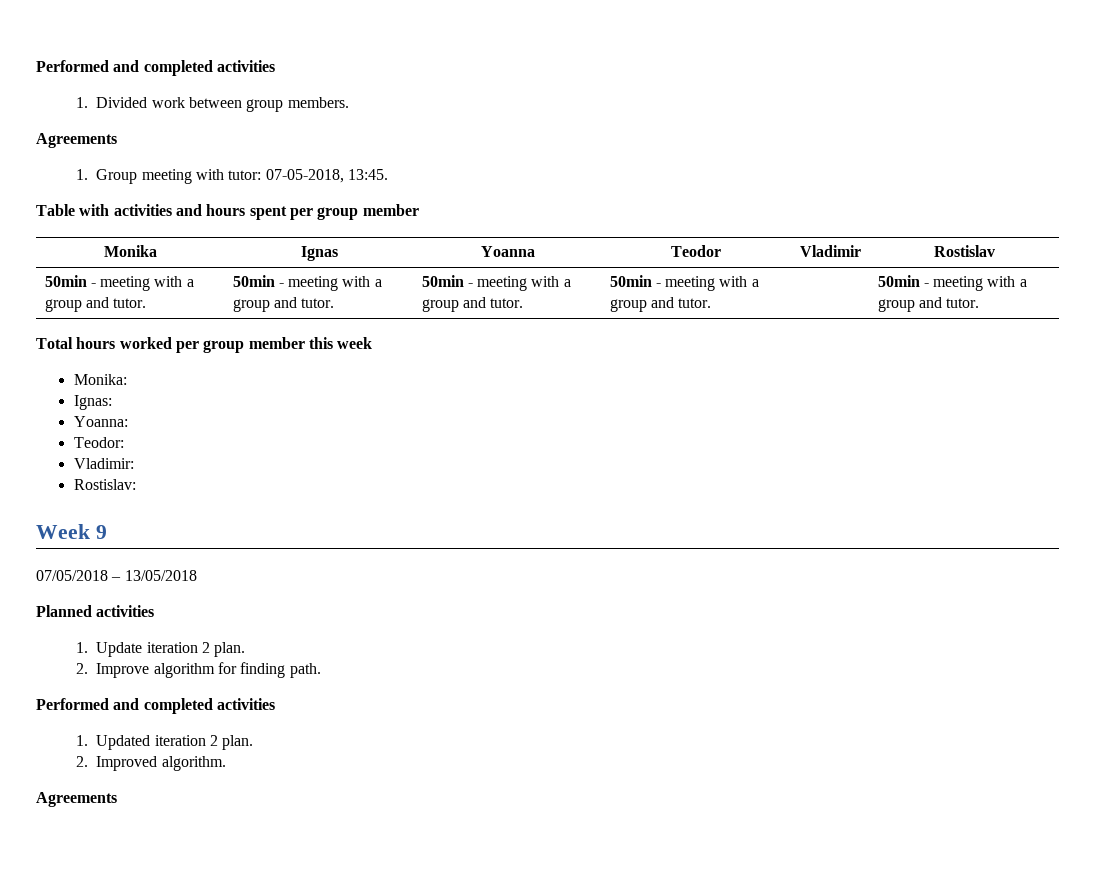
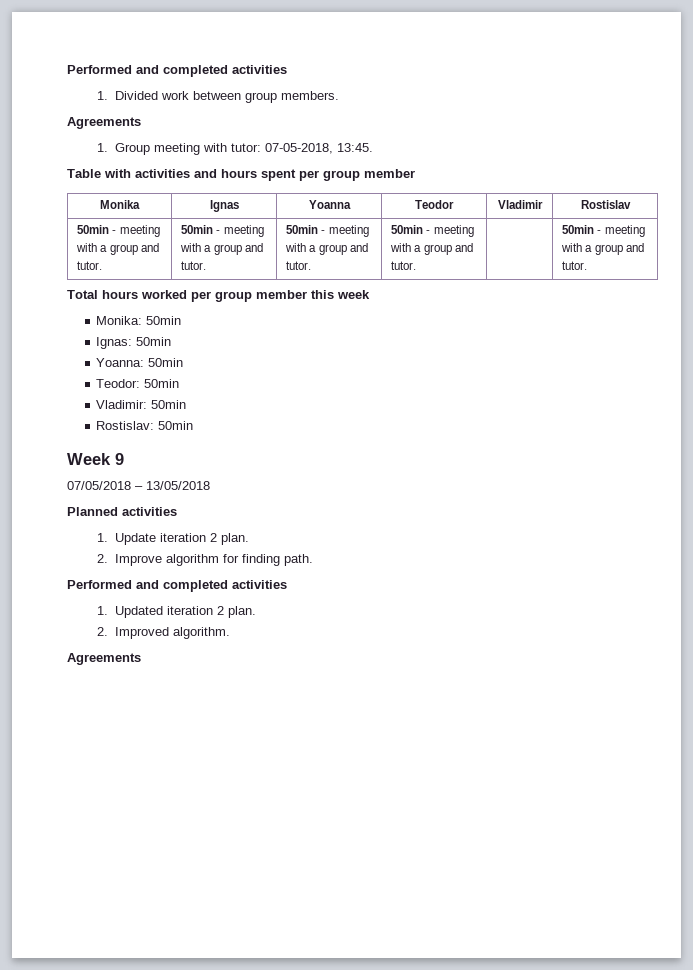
- Monika:
+ Monika: 50min
- Ignas:
+ Ignas: 50min
- Yoanna:
+ Yoanna: 50min
- Teodor:
+ Teodor: 50min
- Vladimir:
+ Vladimir: 50min
- Rostislav:
+ Rostislav: 50min

